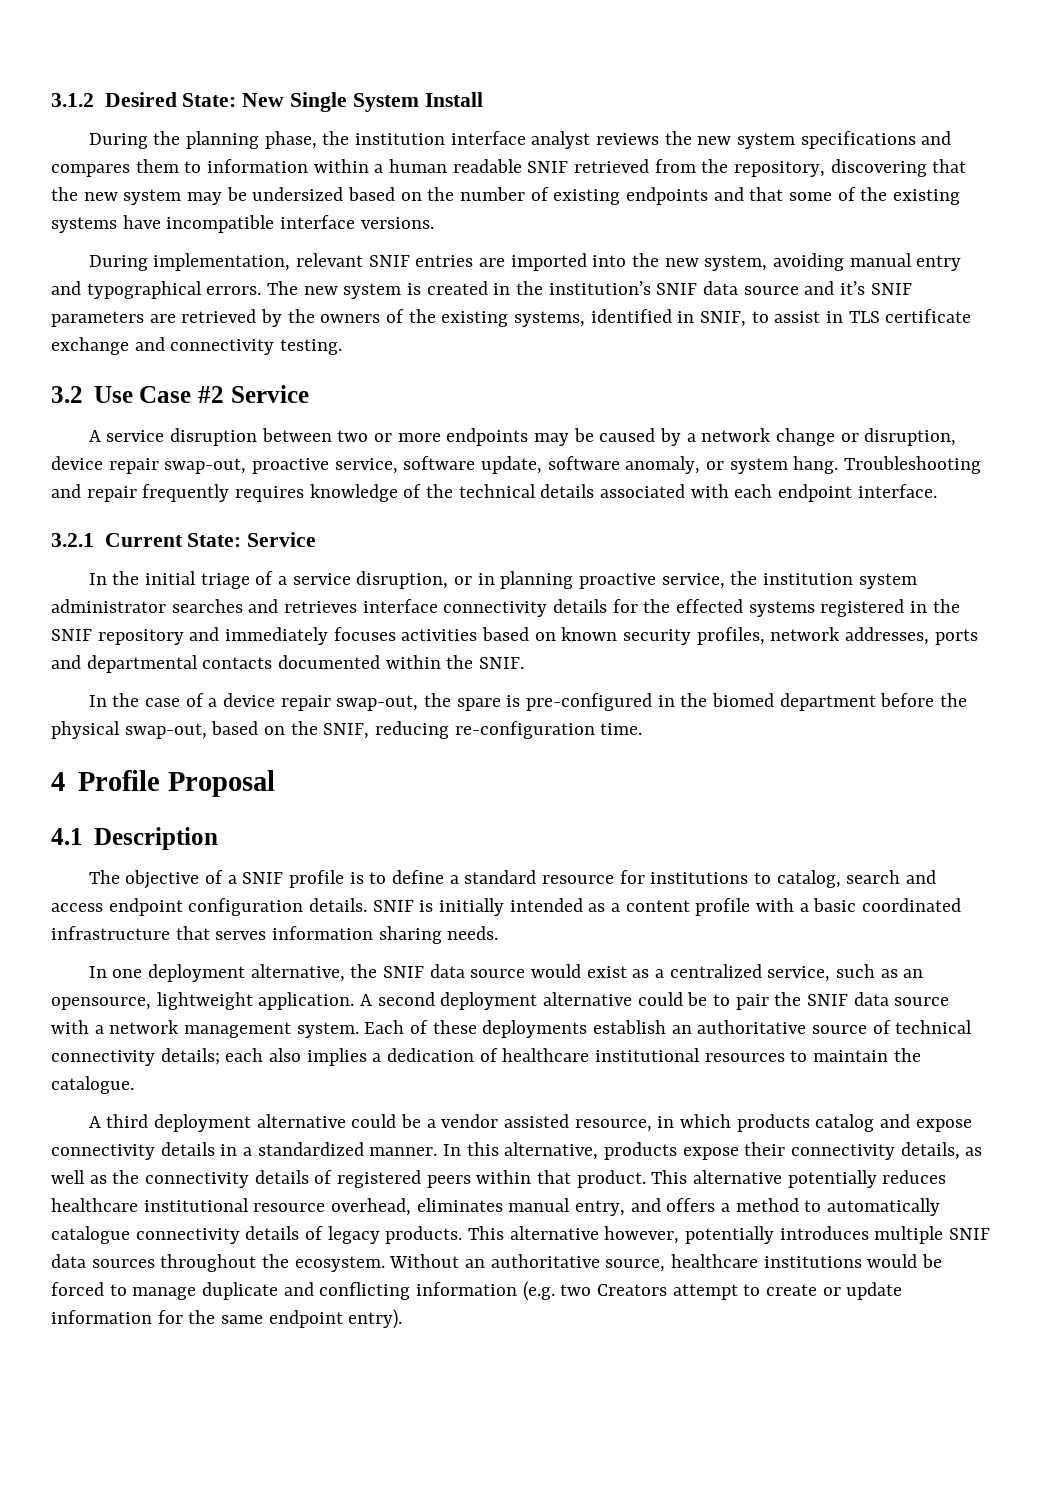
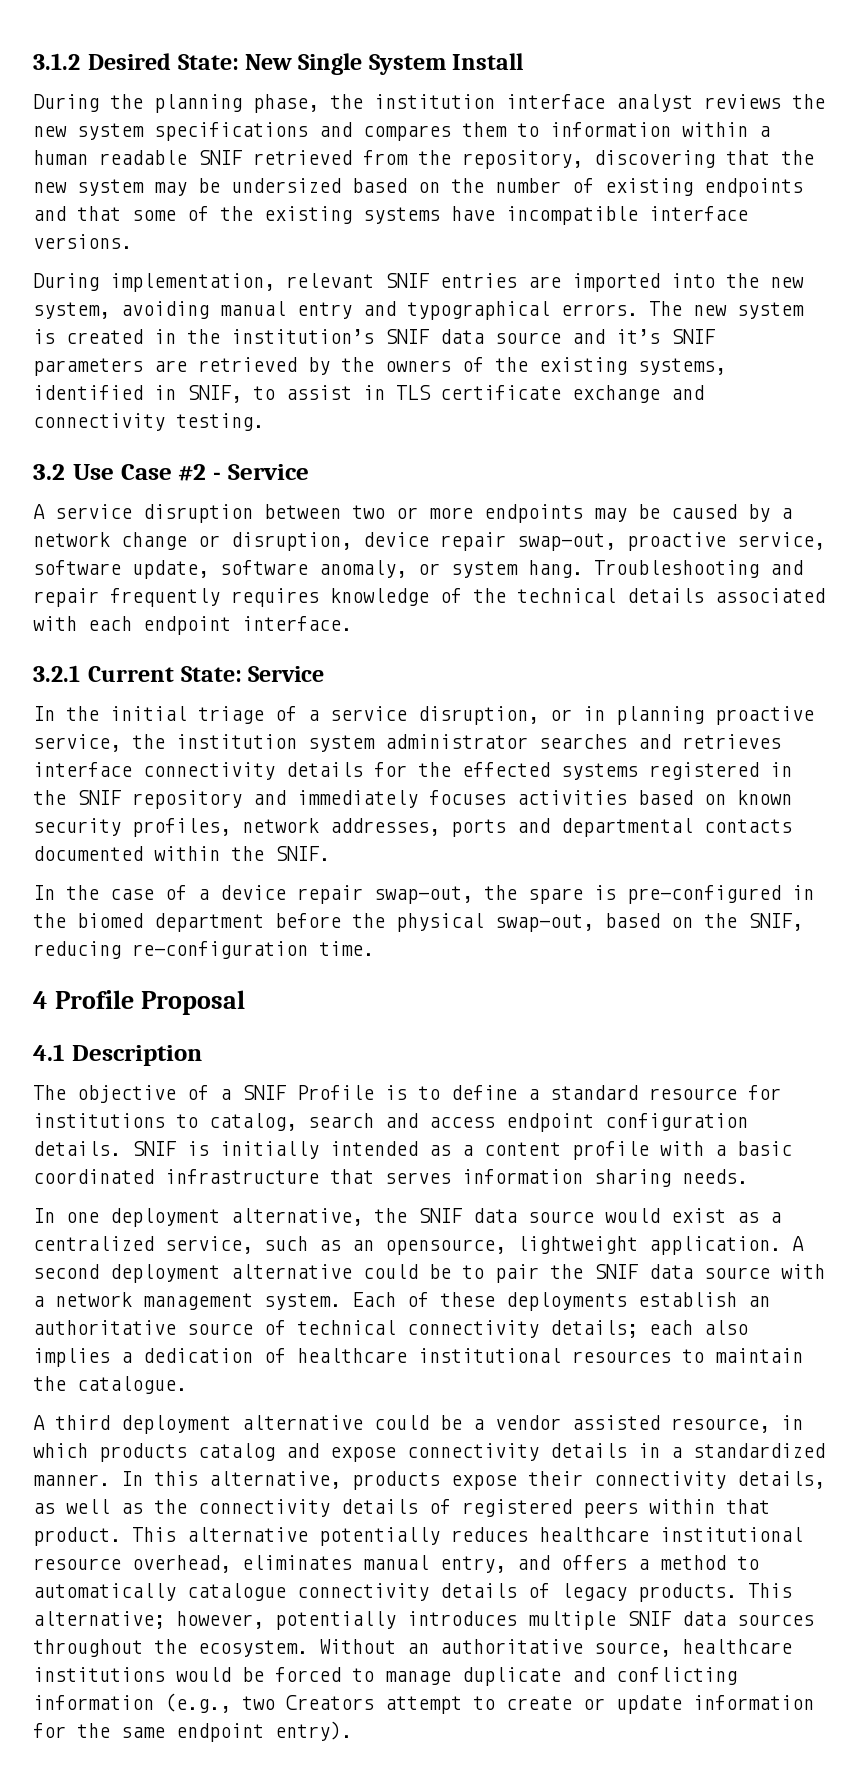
- 3.2 Use Case #2 Service
+ 3.2 Use Case #2 - Service
- The objective of a SNIF profile is to define a standard resource for institutions to catalog, search and access endpoint configuration details.
+ The objective of a SNIF Profile is to define a standard resource for institutions to catalog, search and access endpoint configuration details.
- This alternative however, potentially introduces multiple SNIF data sources throughout the ecosystem.
+ This alternative; however, potentially introduces multiple SNIF data sources throughout the ecosystem.
- Without an authoritative source, healthcare institutions would be forced to manage duplicate and conflicting information (e.g. two Creators attempt to create or update information for the same endpoint entry).
+ Without an authoritative source, healthcare institutions would be forced to manage duplicate and conflicting information (e.g., two Creators attempt to create or update information for the same endpoint entry).

